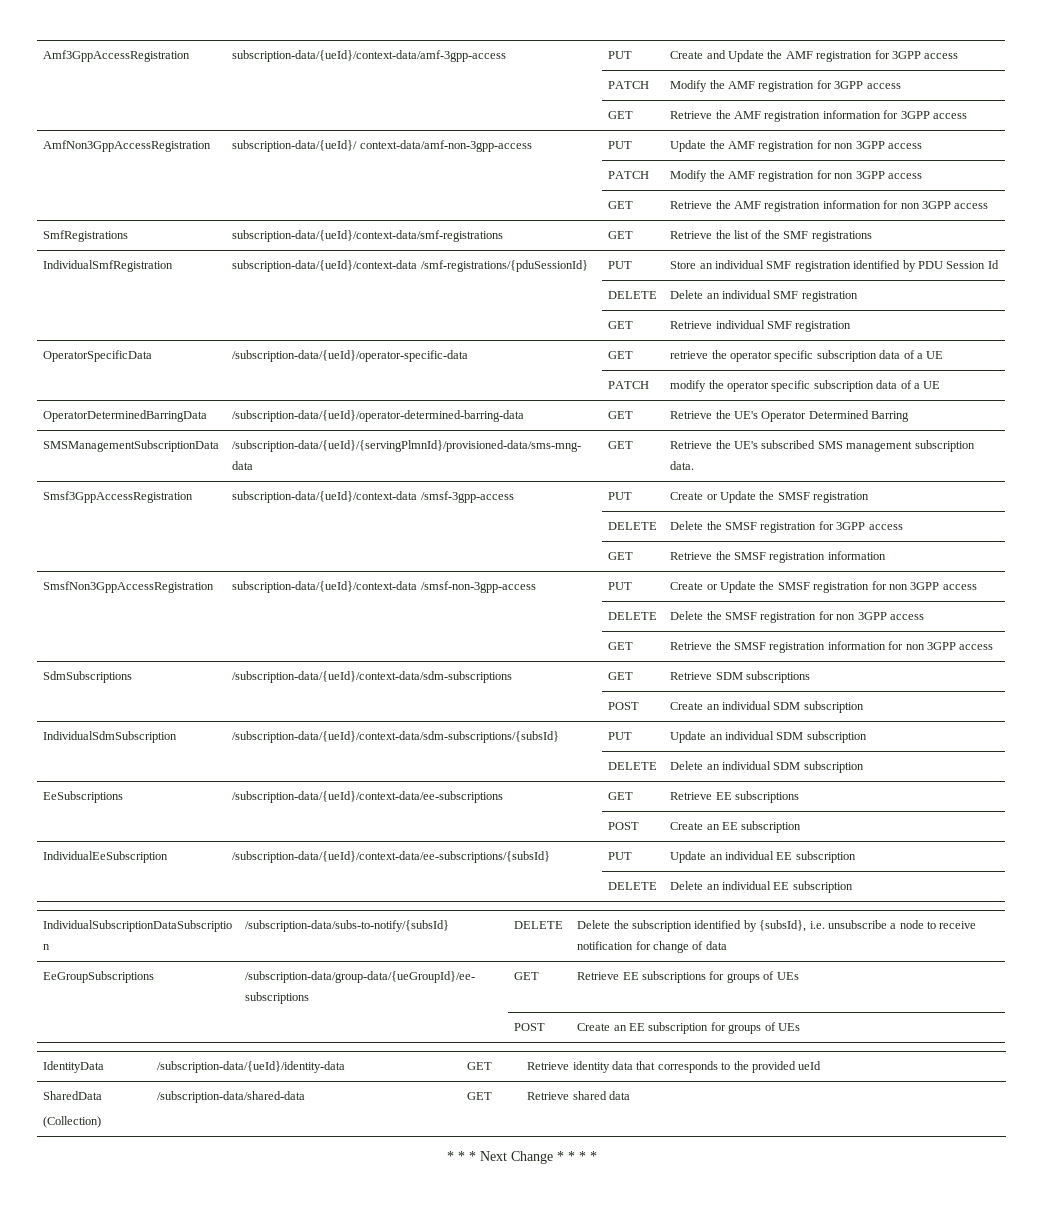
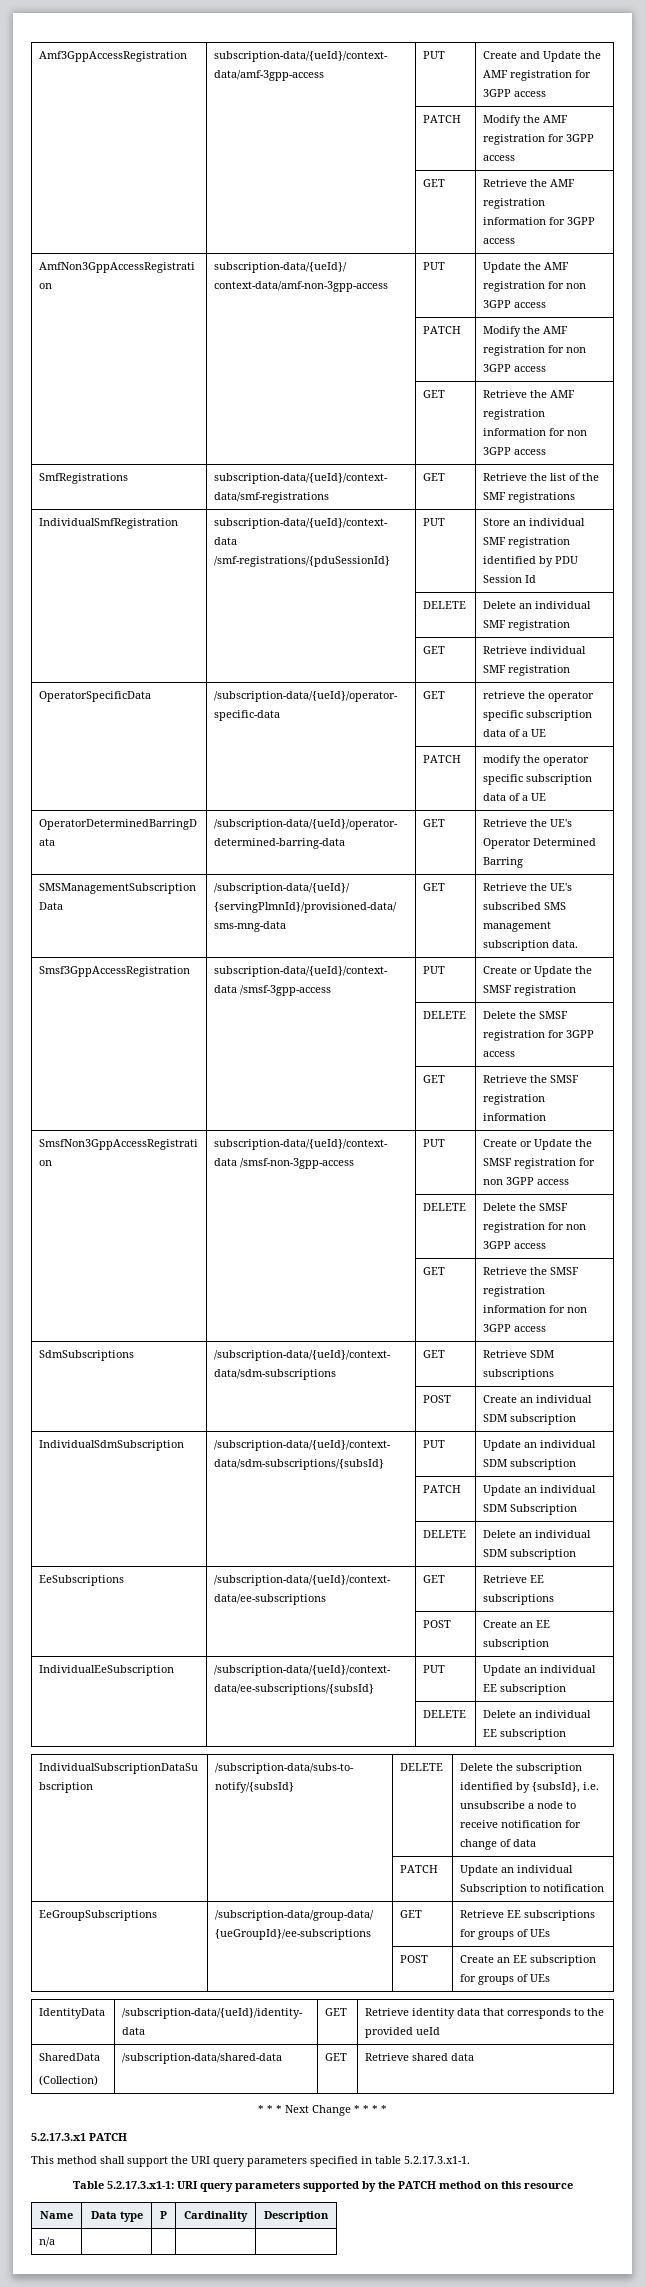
+ | | PATCH | Update an individual SDM Subscription
+ | | PATCH | Update an individual Subscription to notification
+ 5.2.17.3.x1 PATCH
+ This method shall support the URI query parameters specified in table 5.2.17.3.x1-1.
+ Table 5.2.17.3.x1-1: URI query parameters supported by the PATCH method on this resource
+ Name | Data type | P | Cardinality | Description
+ n/a | | | |

